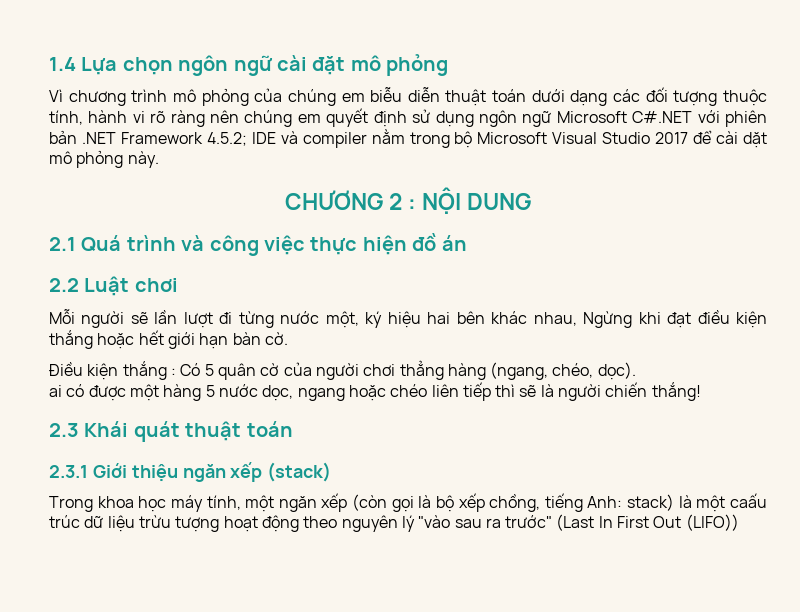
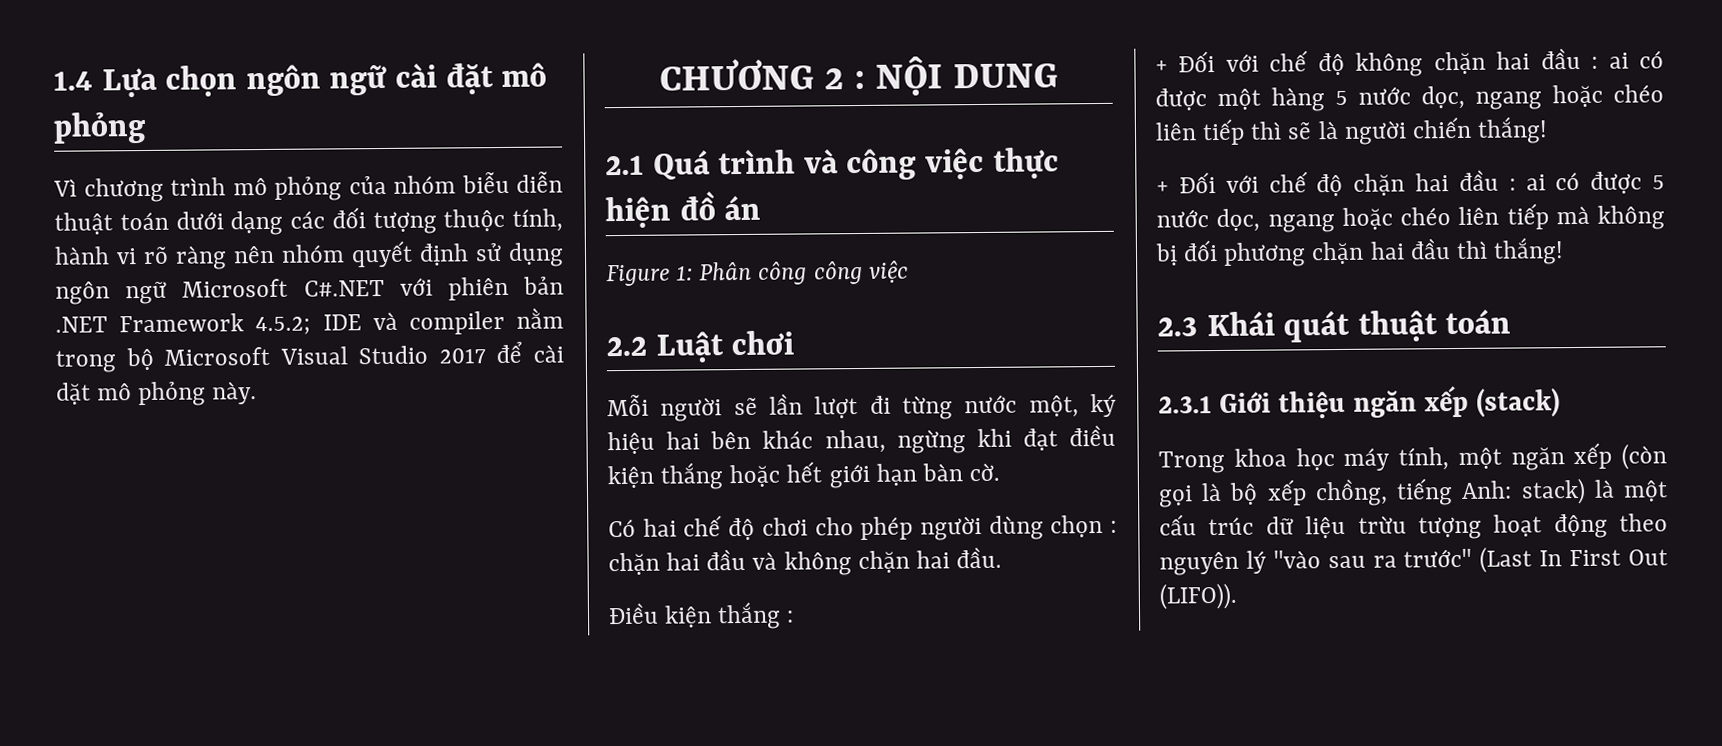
- Vì chương trình mô phỏng của chúng em biễu diễn thuật toán dưới dạng các đối tượng thuộc tính, hành vi rõ ràng nên chúng em quyết định sử dụng ngôn ngữ Microsoft C#.NET với phiên bản .NET Framework 4.5.2; IDE và compiler nằm trong bộ Microsoft Visual Studio 2017 để cài dặt mô phỏng này.
+ Vì chương trình mô phỏng của nhóm biễu diễn thuật toán dưới dạng các đối tượng thuộc tính, hành vi rõ ràng nên nhóm quyết định sử dụng ngôn ngữ Microsoft C#.NET với phiên bản .NET Framework 4.5.2; IDE và compiler nằm trong bộ Microsoft Visual Studio 2017 để cài dặt mô phỏng này.
+ Figure 1: Phân công công việc
- Mỗi người sẽ lần lượt đi từng nước một, ký hiệu hai bên khác nhau, Ngừng khi đạt điều kiện thắng hoặc hết giới hạn bàn cờ.
+ Mỗi người sẽ lần lượt đi từng nước một, ký hiệu hai bên khác nhau, ngừng khi đạt điều kiện thắng hoặc hết giới hạn bàn cờ.
- Điều kiện thắng : Có 5 quân cờ của người chơi thẳng hàng (ngang, chéo, dọc).
- ai có được một hàng 5 nước dọc, ngang hoặc chéo liên tiếp thì sẽ là người chiến thắng!
+ Có hai chế độ chơi cho phép người dùng chọn : chặn hai đầu và không chặn hai đầu.
+ Điều kiện thắng :
+ + Đối với chế độ không chặn hai đầu : ai có được một hàng 5 nước dọc, ngang hoặc chéo liên tiếp thì sẽ là người chiến thắng!
+ + Đối với chế độ chặn hai đầu : ai có được 5 nước dọc, ngang hoặc chéo liên tiếp mà không bị đối phương chặn hai đầu thì thắng!
- Trong khoa học máy tính, một ngăn xếp (còn gọi là bộ xếp chồng, tiếng Anh: stack) là một caấu trúc dữ liệu trừu tượng hoạt động theo nguyên lý "vào sau ra trước" (Last In First Out (LIFO))
+ Trong khoa học máy tính, một ngăn xếp (còn gọi là bộ xếp chồng, tiếng Anh: stack) là một cấu trúc dữ liệu trừu tượng hoạt động theo nguyên lý "vào sau ra trước" (Last In First Out (LIFO)).

